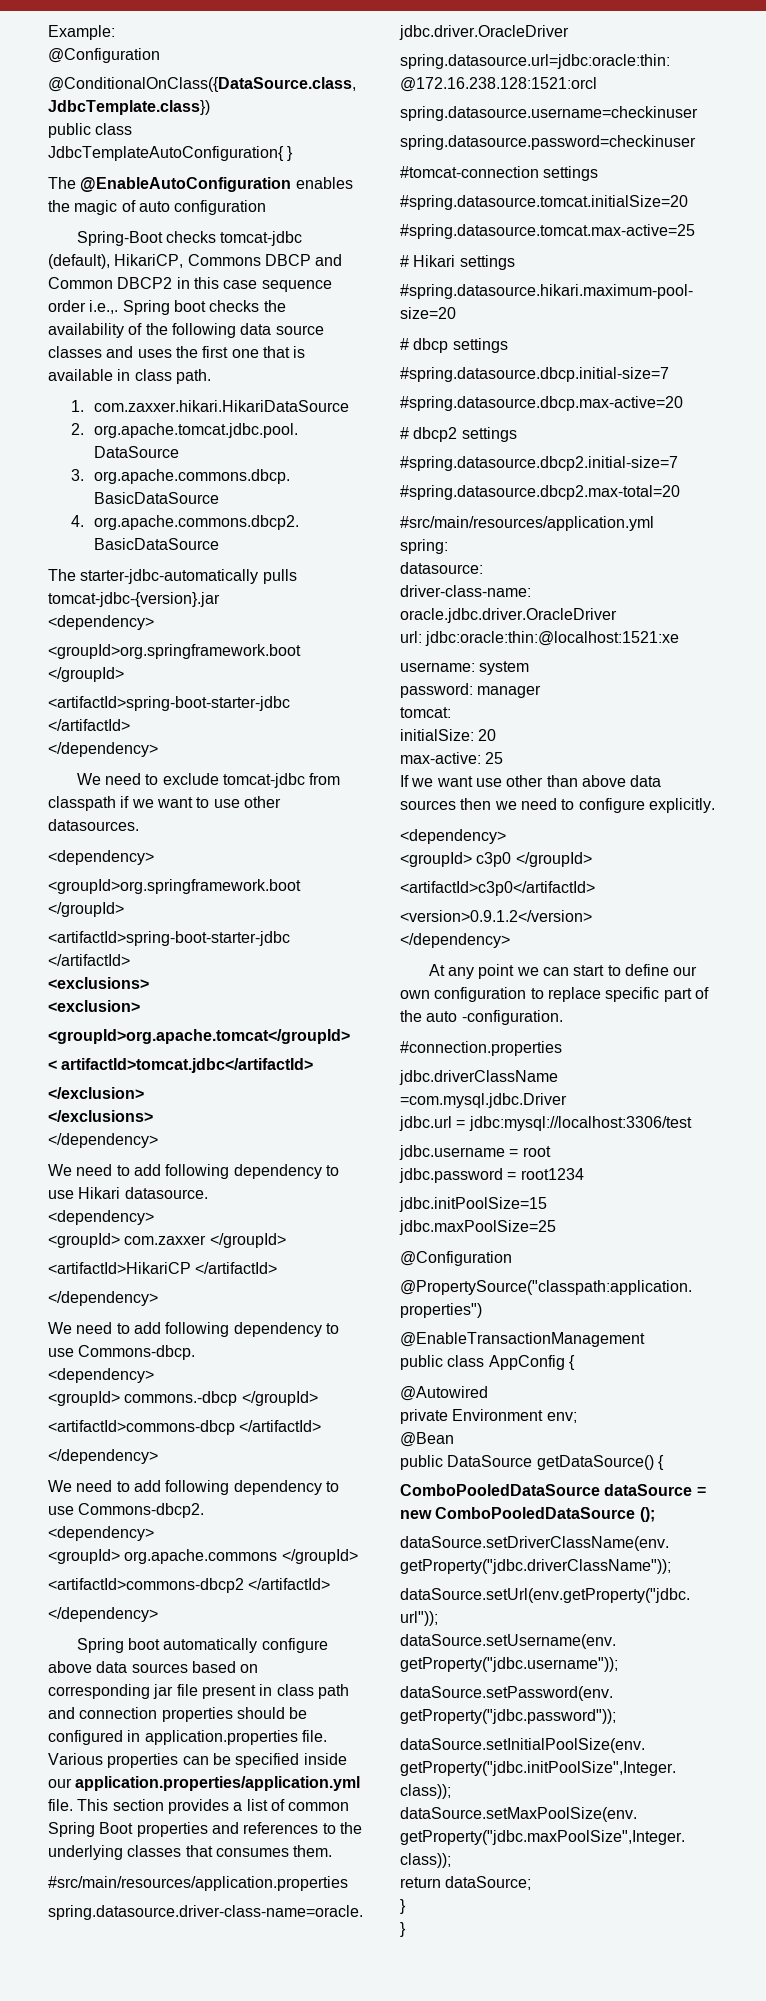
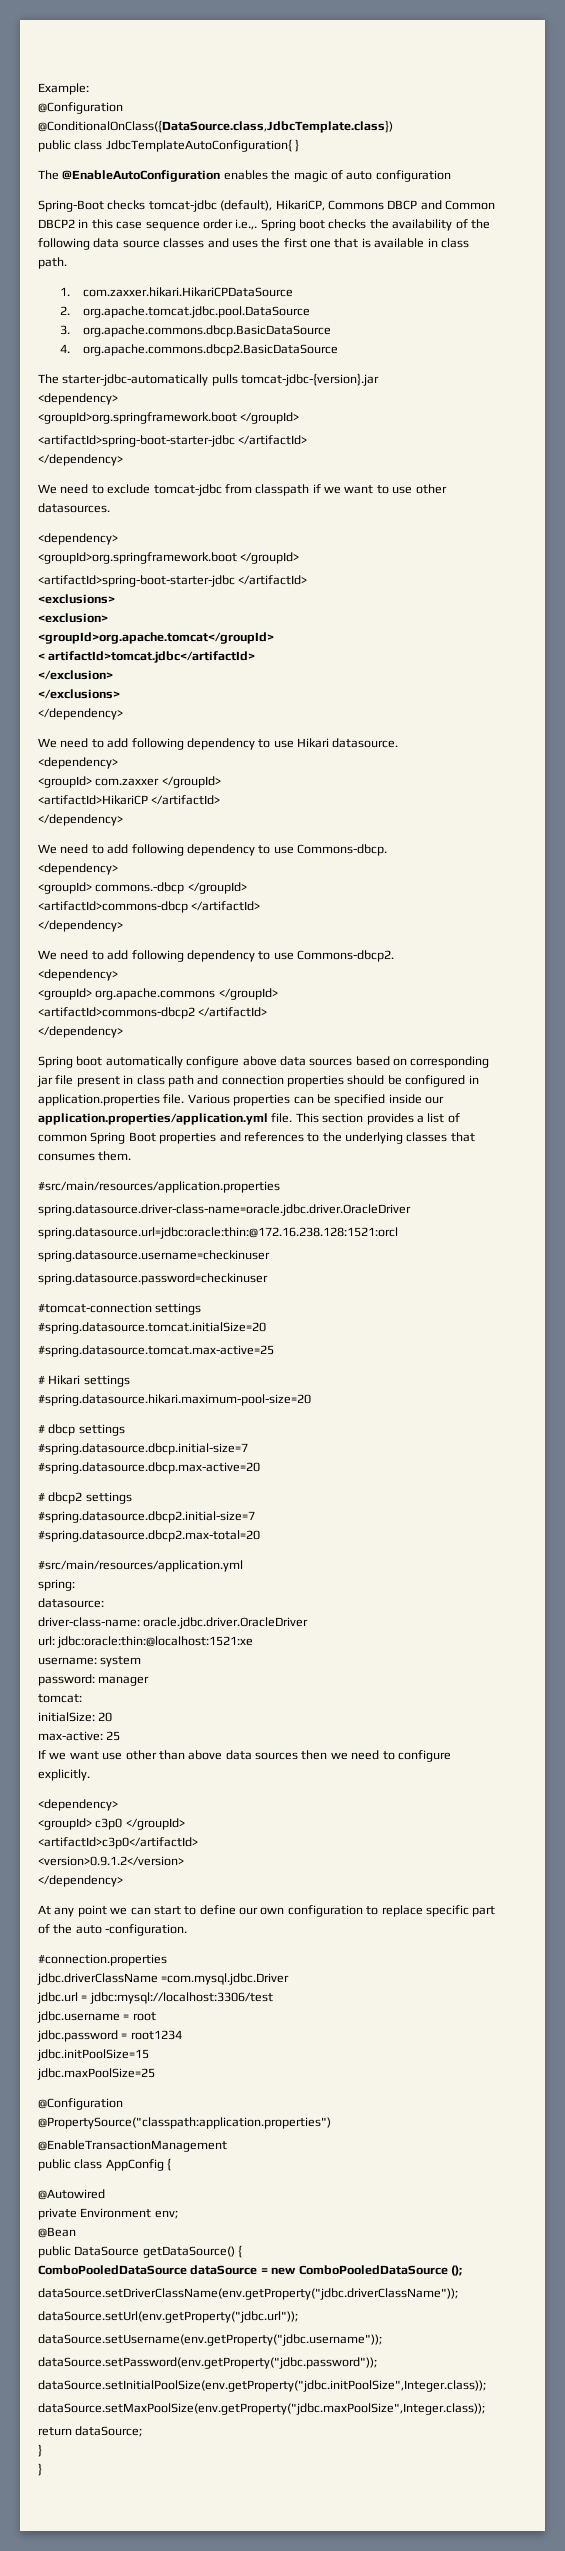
- 1. com.zaxxer.hikari.HikariDataSource
+ 1. com.zaxxer.hikari.HikariCPDataSource

